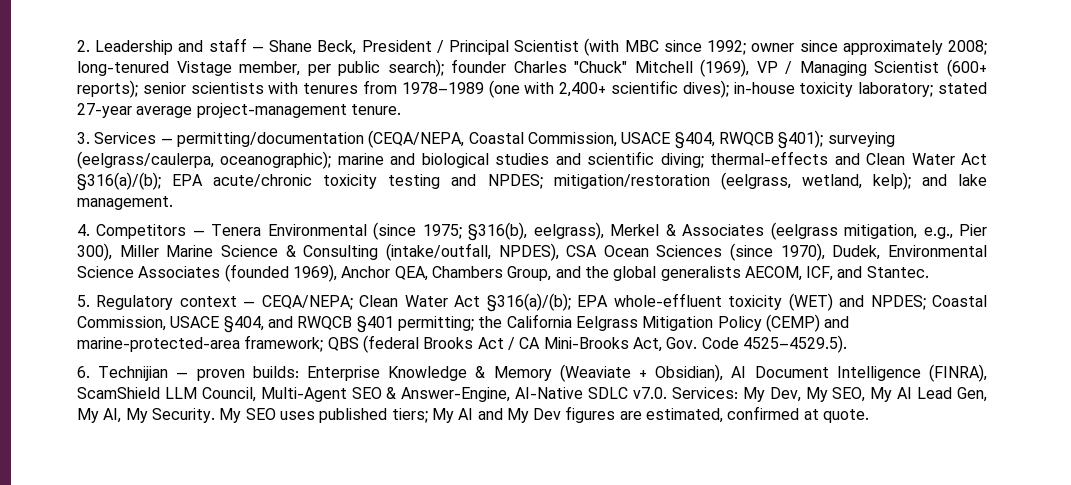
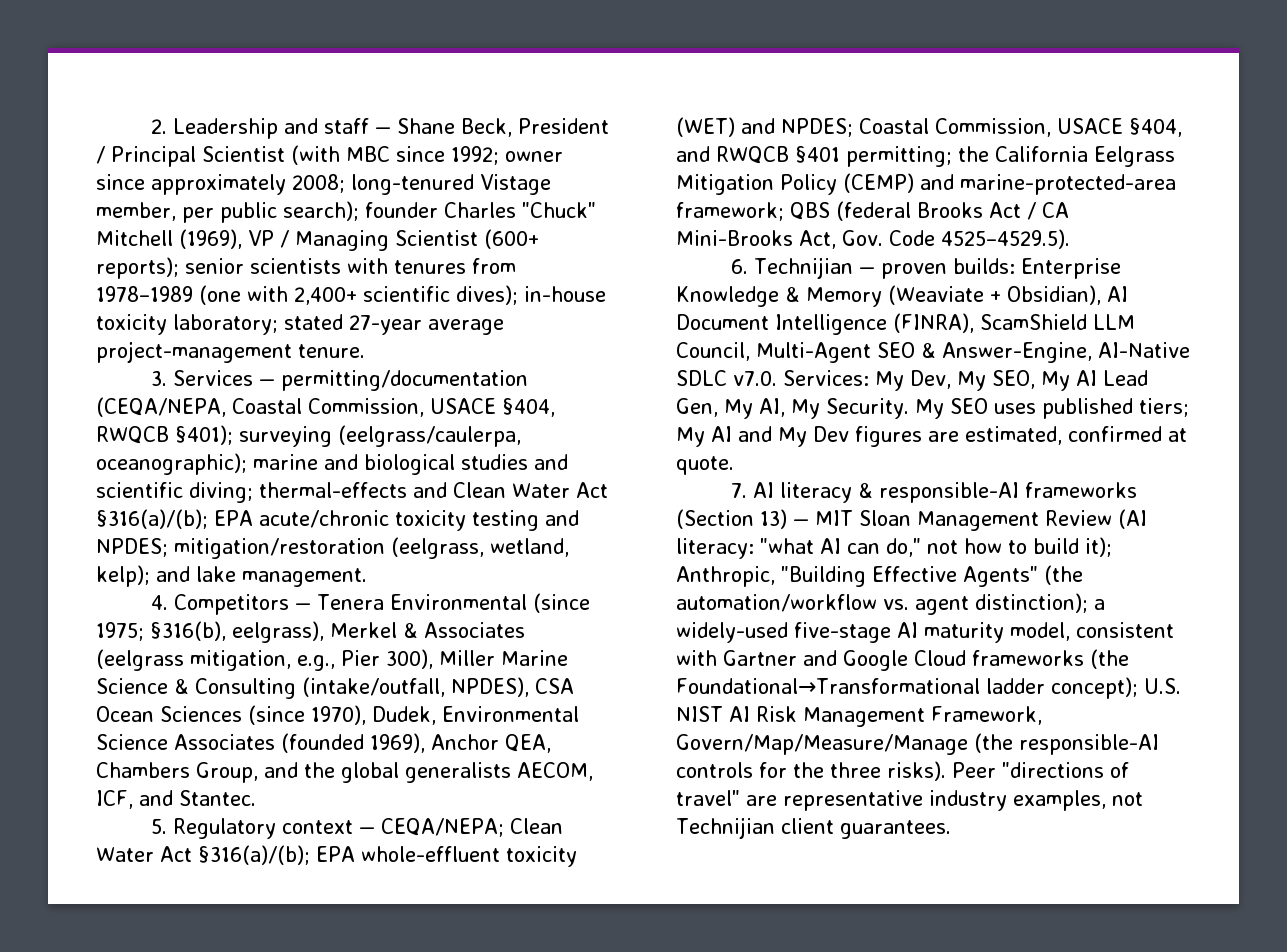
+ 7. AI literacy & responsible-AI frameworks (Section 13) — MIT Sloan Management Review (AI literacy: "what AI can do," not how to build it); Anthropic, "Building Effective Agents" (the automation/workflow vs. agent distinction); a widely-used five-stage AI maturity model, consistent with Gartner and Google Cloud frameworks (the Foundational→Transformational ladder concept); U.S. NIST AI Risk Management Framework, Govern/Map/Measure/Manage (the responsible-AI controls for the three risks). Peer "directions of travel" are representative industry examples, not Technijian client guarantees.

